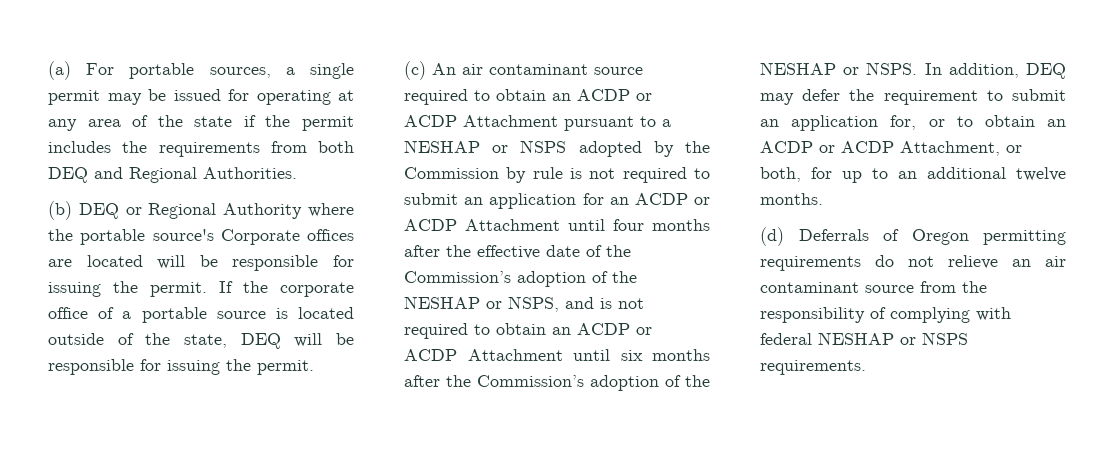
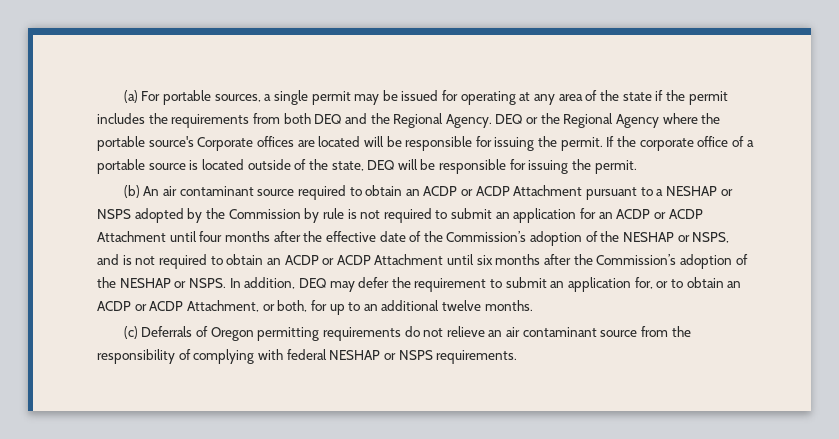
- (a) For portable sources, a single permit may be issued for operating at any area of the state if the permit includes the requirements from both DEQ and Regional Authorities.
- (b) DEQ or Regional Authority where the portable source's Corporate offices are located will be responsible for issuing the permit.
+ (a) For portable sources, a single permit may be issued for operating at any area of the state if the permit includes the requirements from both DEQ and the Regional Agency. DEQ or the Regional Agency where the portable source's Corporate offices are located will be responsible for issuing the permit.
- (c) An air contaminant source required to obtain an ACDP or ACDP Attachment pursuant to a NESHAP or NSPS adopted by the Commission by rule is not required to submit an application for an ACDP or ACDP Attachment until four months after the effective date of the Commission’s adoption of the NESHAP or NSPS, and is not required to obtain an ACDP or ACDP Attachment until six months after the Commission’s adoption of the NESHAP or NSPS.
+ (b) An air contaminant source required to obtain an ACDP or ACDP Attachment pursuant to a NESHAP or NSPS adopted by the Commission by rule is not required to submit an application for an ACDP or ACDP Attachment until four months after the effective date of the Commission’s adoption of the NESHAP or NSPS, and is not required to obtain an ACDP or ACDP Attachment until six months after the Commission’s adoption of the NESHAP or NSPS.
- (d) Deferrals of Oregon permitting requirements do not relieve an air contaminant source from the responsibility of complying with federal NESHAP or NSPS requirements.
+ (c) Deferrals of Oregon permitting requirements do not relieve an air contaminant source from the responsibility of complying with federal NESHAP or NSPS requirements.

